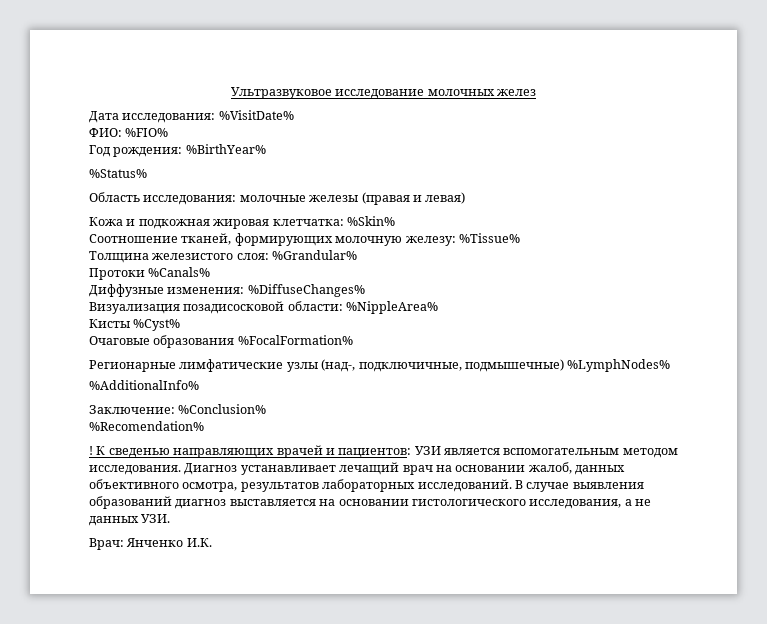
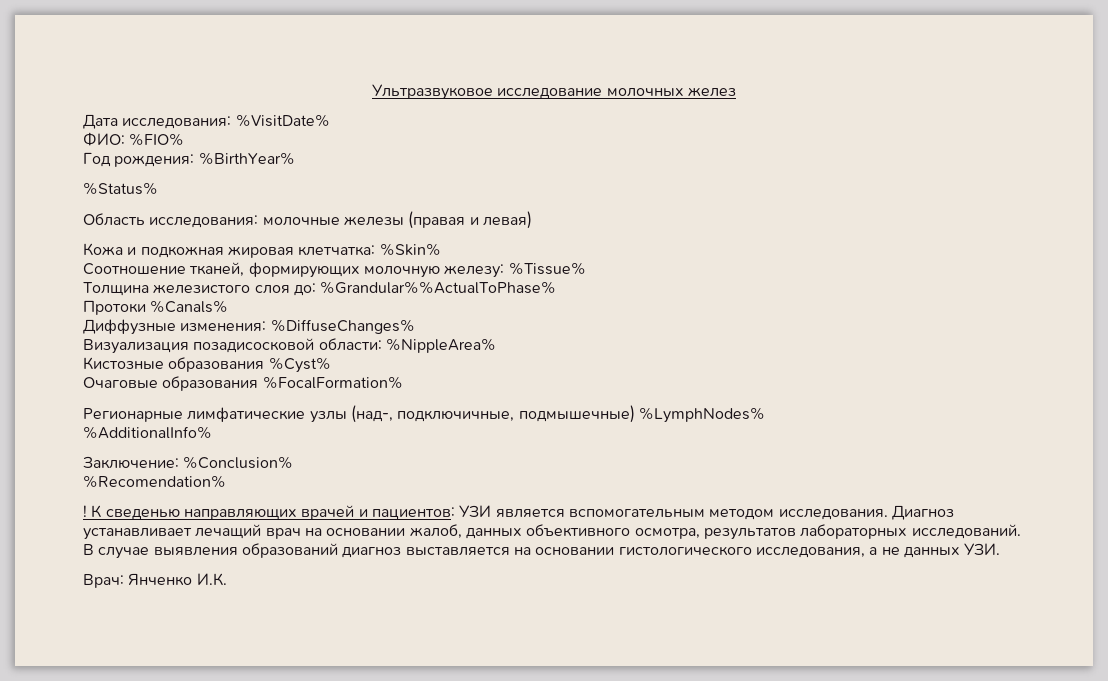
- Толщина железистого слоя: %Grandular%
+ Толщина железистого слоя до: %Grandular%%ActualToPhase%
- Кисты %Cyst%
+ Кистозные образования %Cyst%

